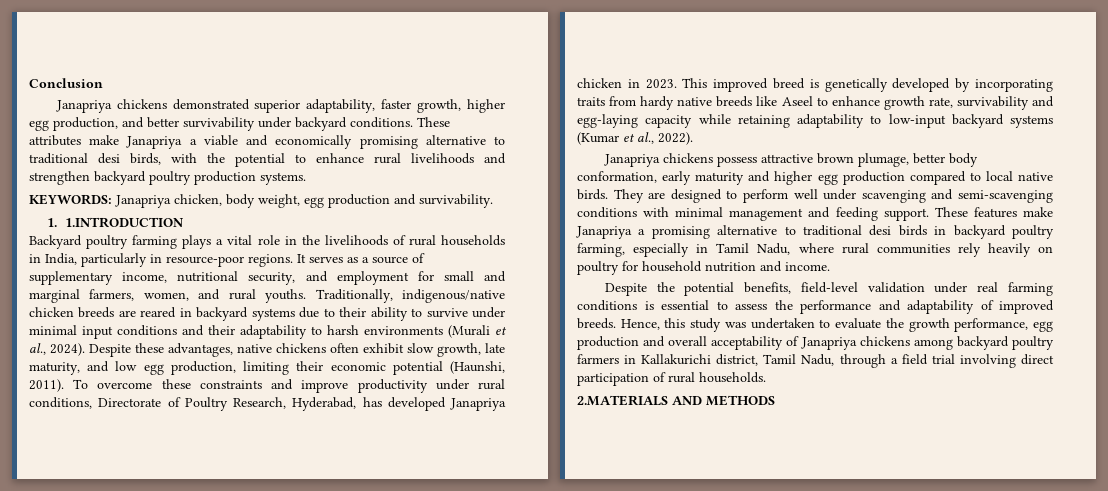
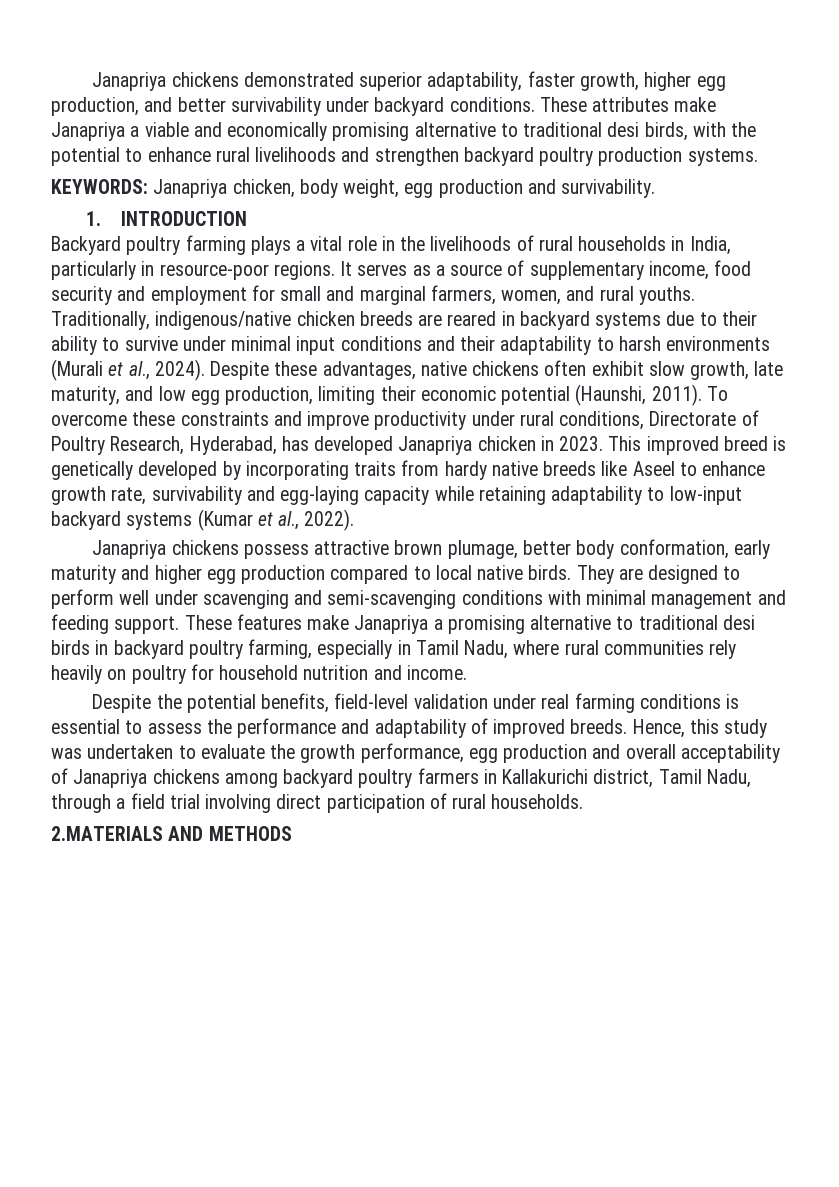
- Conclusion
- 1. 1.INTRODUCTION
+ 1. INTRODUCTION
- It serves as a source of supplementary income, nutritional security, and employment for small and marginal farmers, women, and rural youths.
+ It serves as a source of supplementary income, food security and employment for small and marginal farmers, women, and rural youths.

